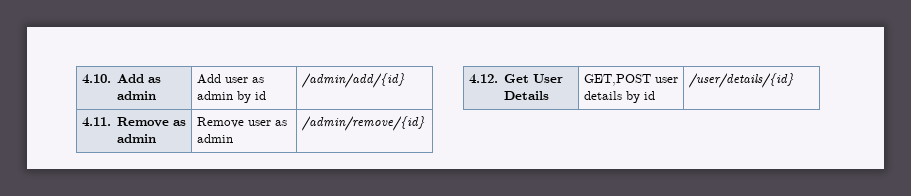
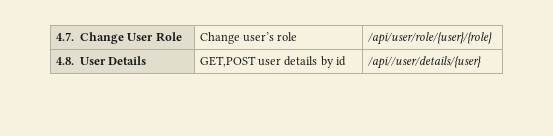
- 4.10. Add as admin | Add user as admin by id | /admin/add/{id}
- 4.11. Remove as admin | Remove user as admin | /admin/remove/{id}
- 4.12. Get User Details | GET,POST user details by id | /user/details/{id}
+ 4.7. Change User Role | Change user’s role | /api/user/role/{user}/{role}
+ 4.8. User Details | GET,POST user details by id | /api//user/details/{user}

